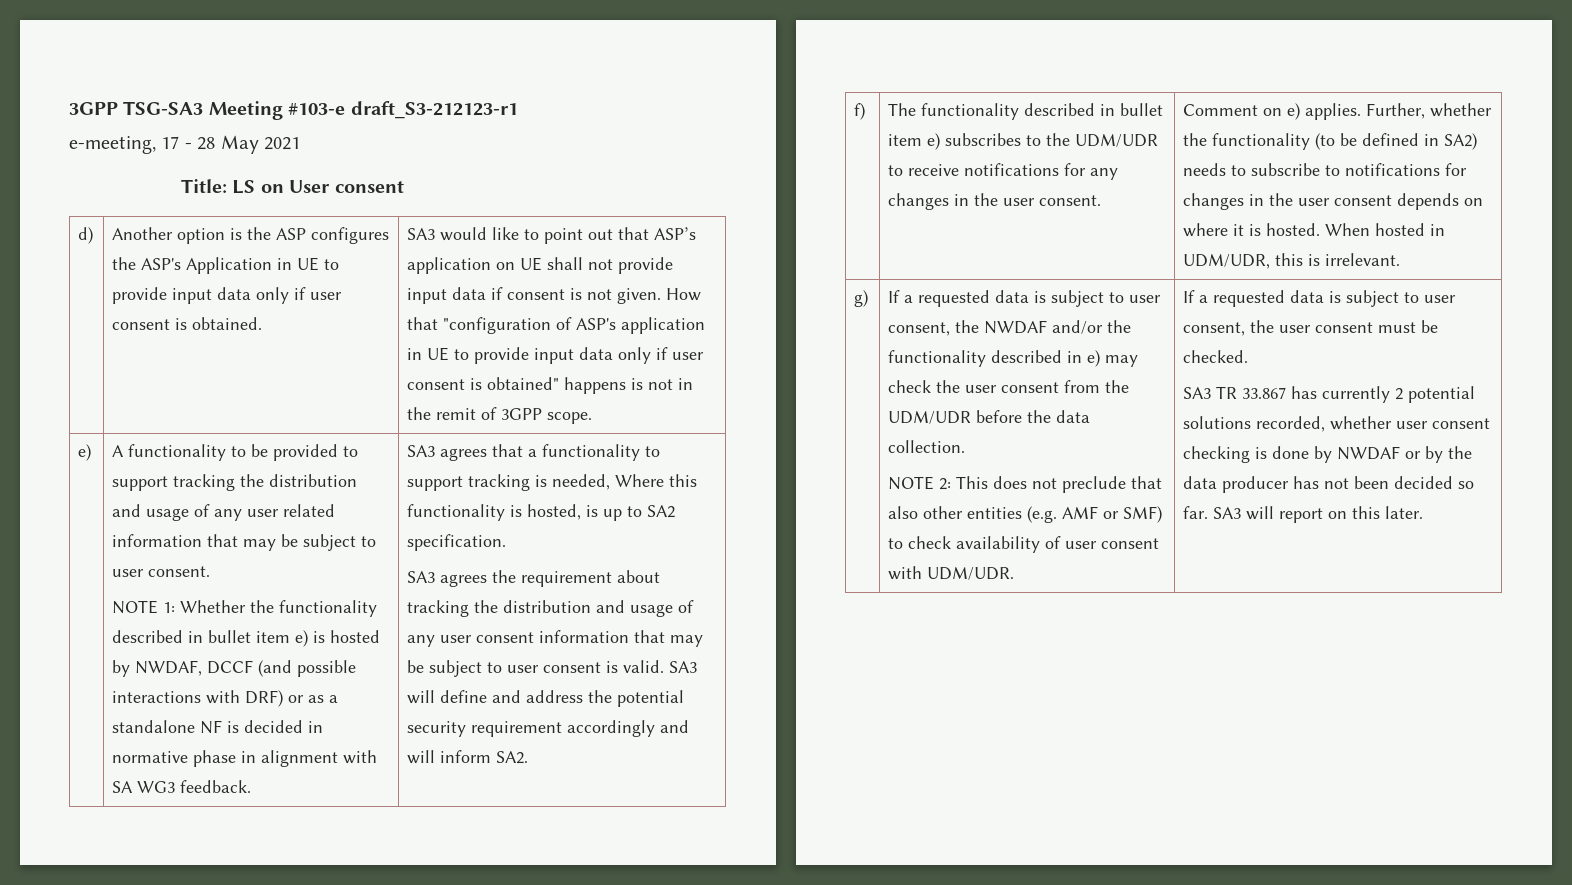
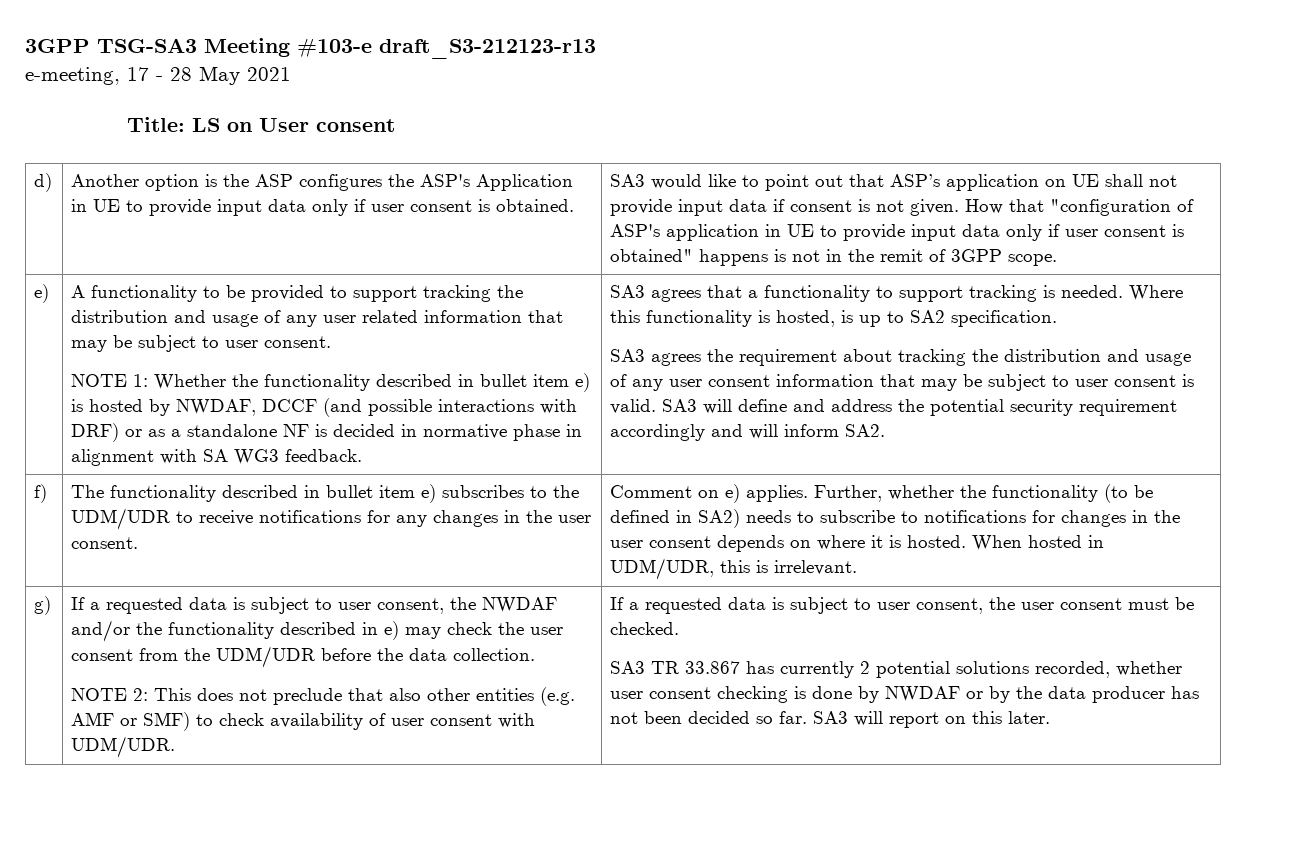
- 3GPP TSG-SA3 Meeting #103-e draft_S3-212123-r1
+ 3GPP TSG-SA3 Meeting #103-e draft_S3-212123-r13
- SA3 agrees that a functionality to support tracking is needed, Where this functionality is hosted, is up to SA2 specification.
+ SA3 agrees that a functionality to support tracking is needed. Where this functionality is hosted, is up to SA2 specification.

